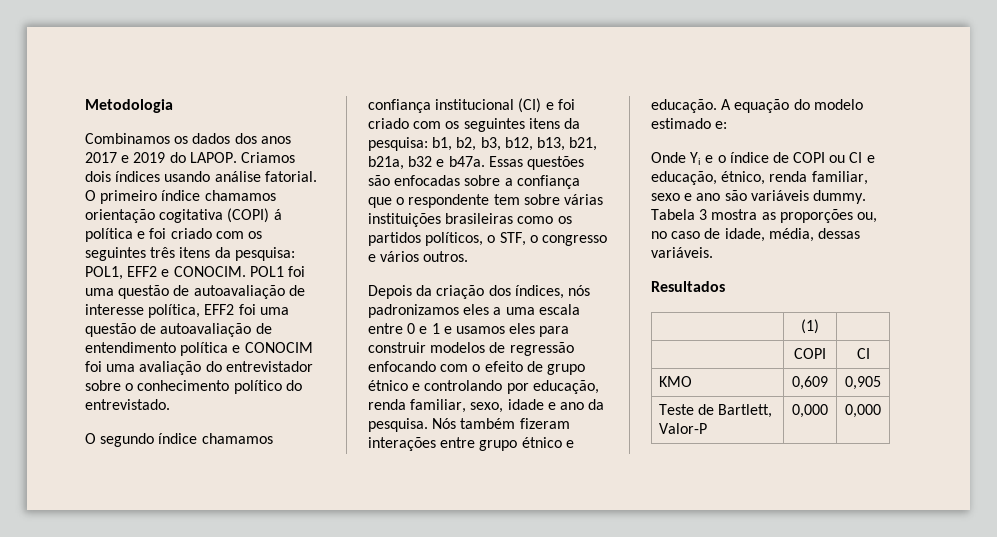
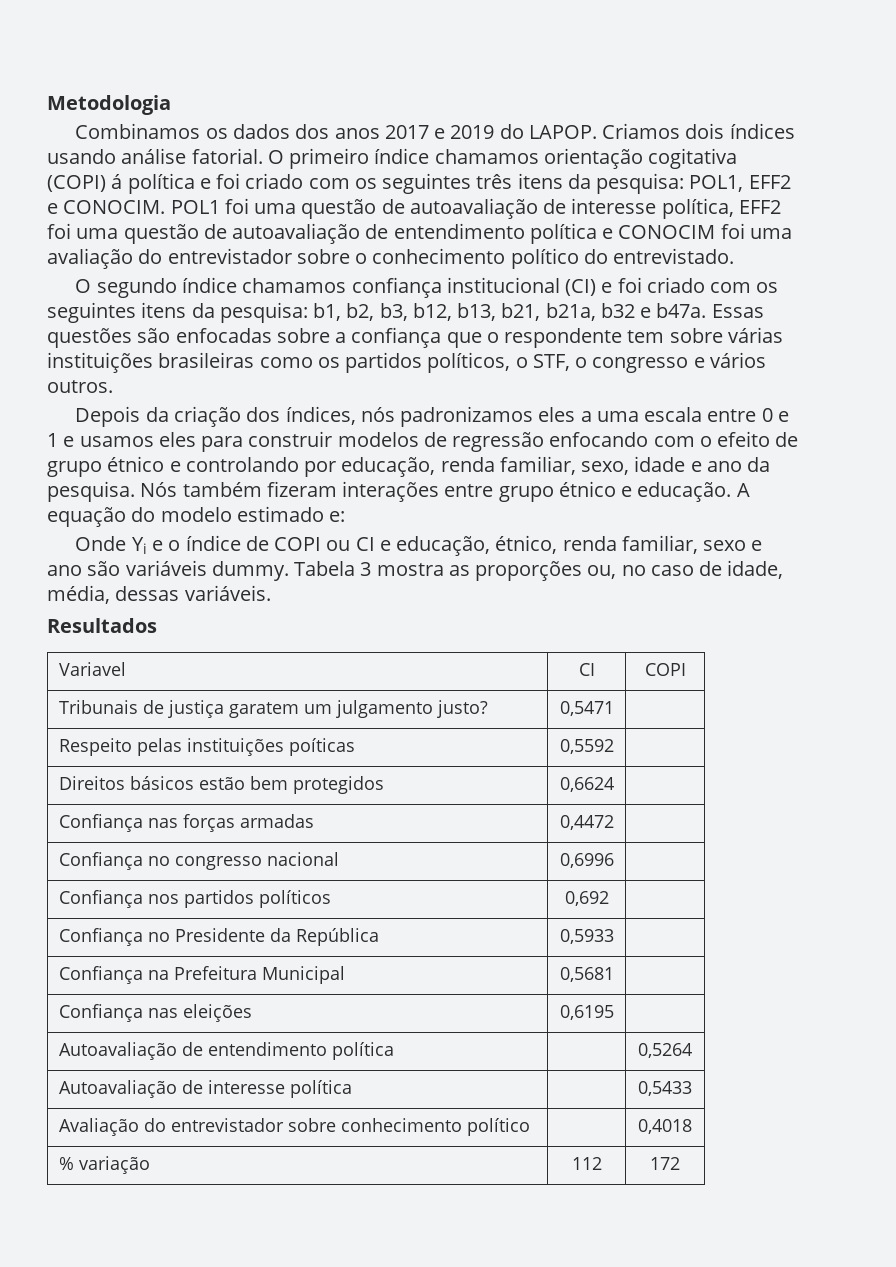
- | (1) |
- | COPI | CI
- KMO | 0,609 | 0,905
- Teste de Bartlett, Valor-P | 0,000 | 0,000
+ Variavel | CI | COPI
+ Tribunais de justiça garatem um julgamento justo? | 0,5471 |
+ Respeito pelas instituições poíticas | 0,5592 |
+ Direitos básicos estão bem protegidos | 0,6624 |
+ Confiança nas forças armadas | 0,4472 |
+ Confiança no congresso nacional | 0,6996 |
+ Confiança nos partidos políticos | 0,692 |
+ Confiança no Presidente da República | 0,5933 |
+ Confiança na Prefeitura Municipal | 0,5681 |
+ Confiança nas eleições | 0,6195 |
+ Autoavaliação de entendimento política | | 0,5264
+ Autoavaliação de interesse política | | 0,5433
+ Avaliação do entrevistador sobre conhecimento político | | 0,4018
+ % variação | 112 | 172

